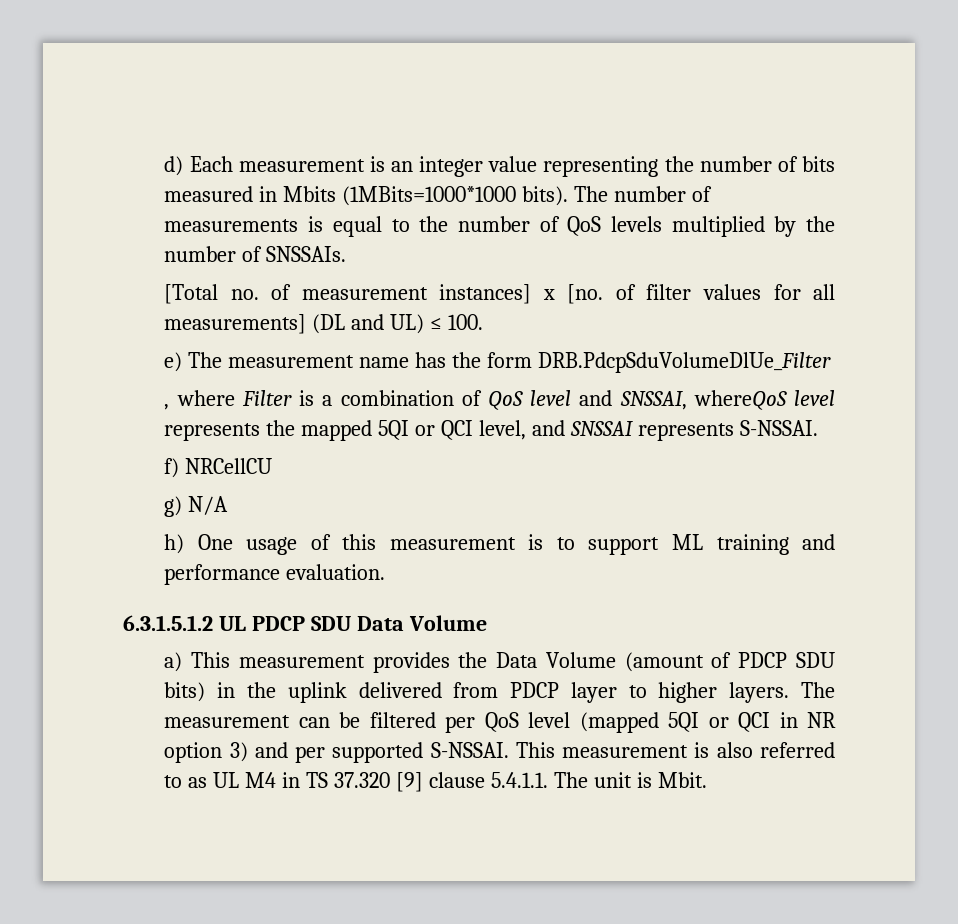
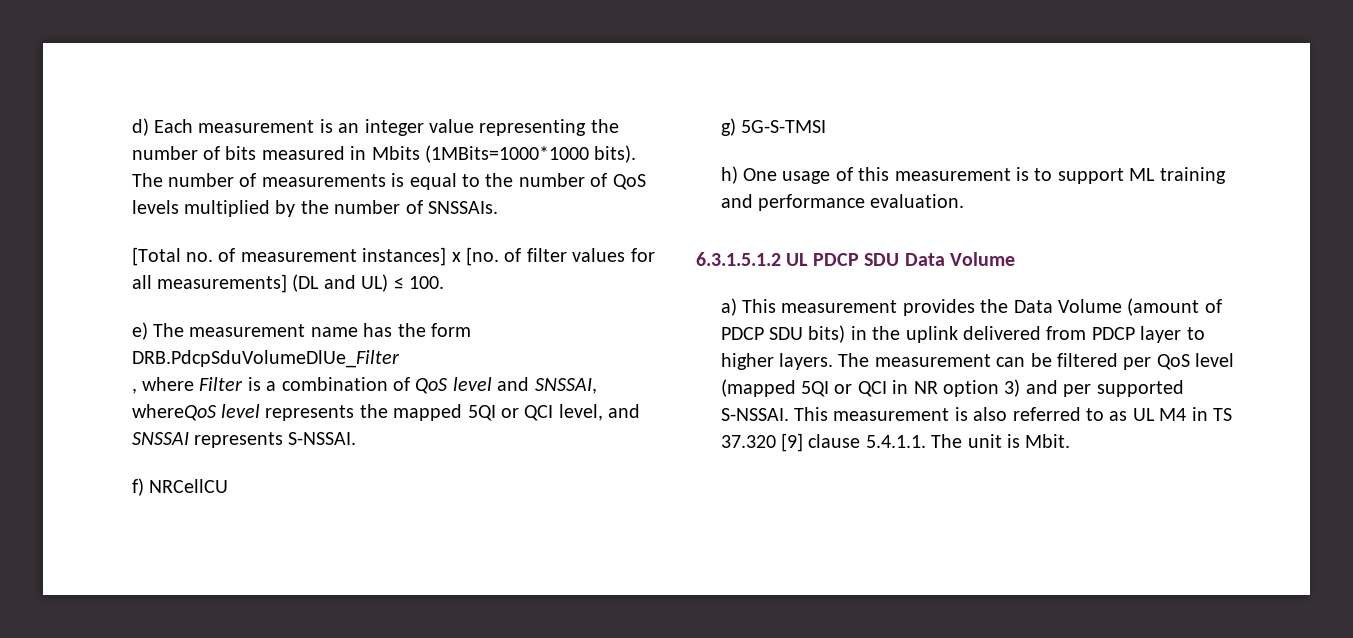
- g) N/A
+ g) 5G-S-TMSI

